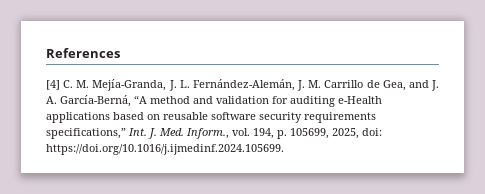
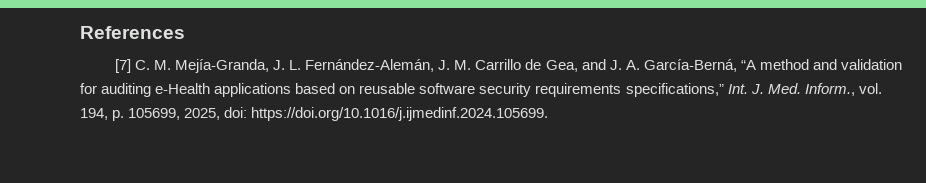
- [4] C. M. Mejía-Granda, J. L. Fernández-Alemán, J. M. Carrillo de Gea, and J. A. García-Berná, “A method and validation for auditing e-Health applications based on reusable software security requirements specifications,” Int. J. Med. Inform., vol. 194, p. 105699, 2025, doi: https://doi.org/10.1016/j.ijmedinf.2024.105699.
+ [7] C. M. Mejía-Granda, J. L. Fernández-Alemán, J. M. Carrillo de Gea, and J. A. García-Berná, “A method and validation for auditing e-Health applications based on reusable software security requirements specifications,” Int. J. Med. Inform., vol. 194, p. 105699, 2025, doi: https://doi.org/10.1016/j.ijmedinf.2024.105699.

